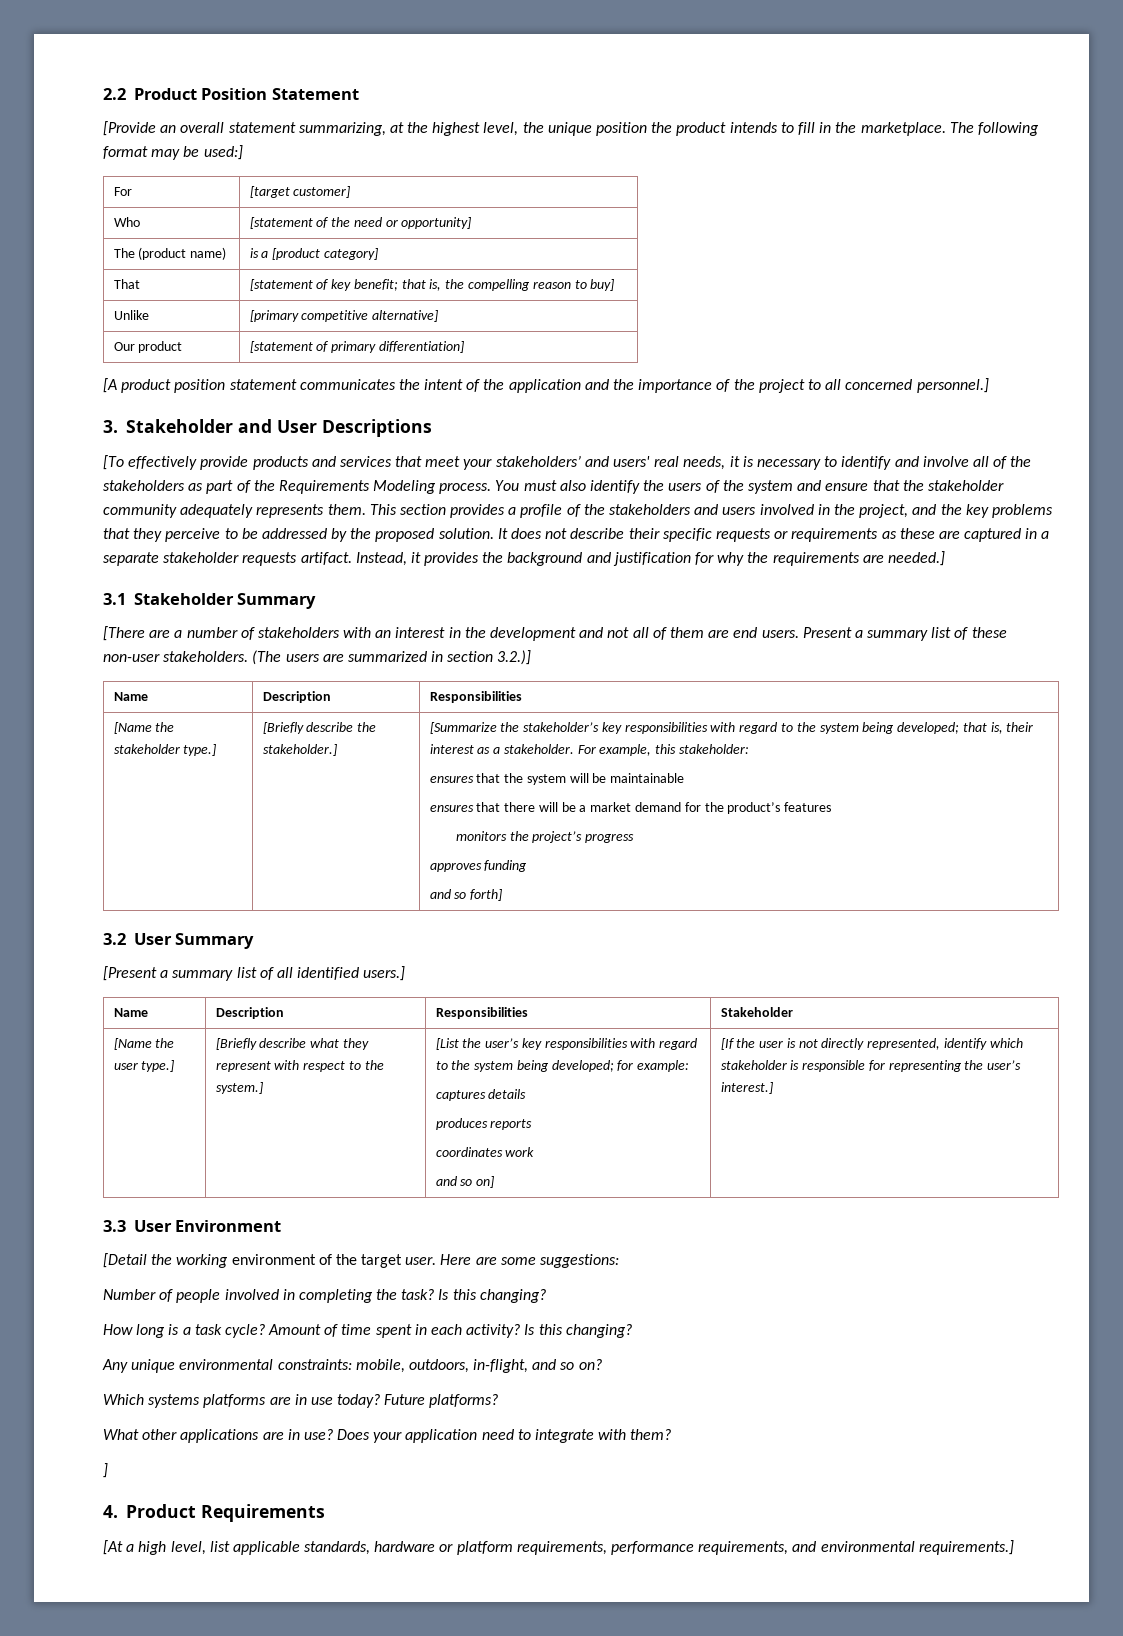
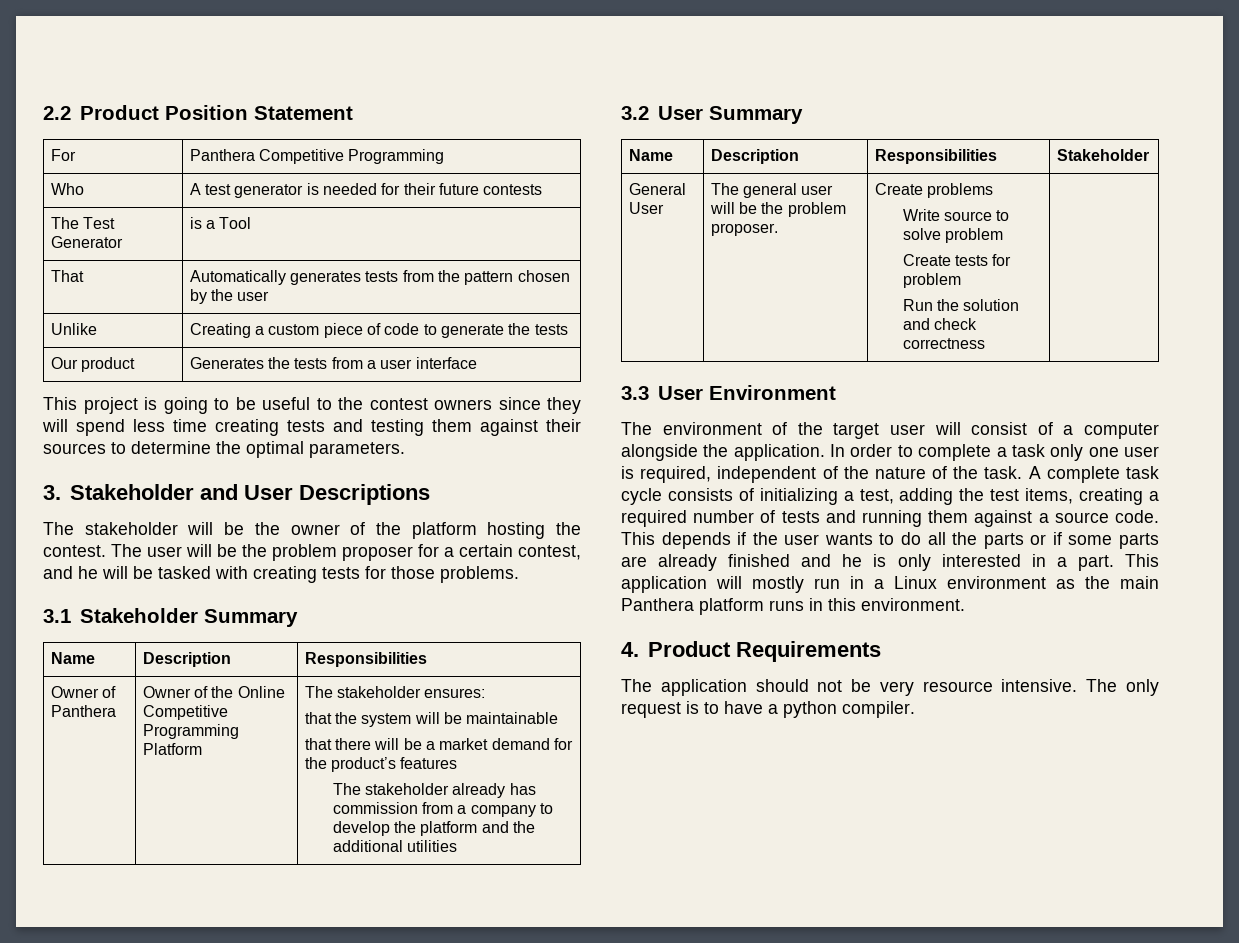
- [Provide an overall statement summarizing, at the highest level, the unique position the product intends to fill in the marketplace. The following format may be used:]
- For | [target customer]
- Who | [statement of the need or opportunity]
- The (product name) | is a [product category]
+ For | Panthera Competitive Programming
+ Who | A test generator is needed for their future contests
+ The Test Generator | is a Tool
- That | [statement of key benefit; that is, the compelling reason to buy]
- Unlike | [primary competitive alternative]
- Our product | [statement of primary differentiation]
- [A product position statement communicates the intent of the application and the importance of the project to all concerned personnel.]
+ That | Automatically generates tests from the pattern chosen by the user
+ Unlike | Creating a custom piece of code to generate the tests
+ Our product | Generates the tests from a user interface
+ This project is going to be useful to the contest owners since they will spend less time creating tests and testing them against their sources to determine the optimal parameters.
- [To effectively provide products and services that meet your stakeholders’ and users' real needs, it is necessary to identify and involve all of the stakeholders as part of the Requirements Modeling process. You must also identify the users of the system and ensure that the stakeholder community adequately represents them. This section provides a profile of the stakeholders and users involved in the project, and the key problems that they perceive to be addressed by the proposed solution. It does not describe their specific requests or requirements as these are captured in a separate stakeholder requests artifact. Instead, it provides the background and justification for why the requirements are needed.]
+ The stakeholder will be the owner of the platform hosting the contest. The user will be the problem proposer for a certain contest, and he will be tasked with creating tests for those problems.
  3.1 Stakeholder Summary
- [There are a number of stakeholders with an interest in the development and not all of them are end users. Present a summary list of these non-user stakeholders. (The users are summarized in section 3.2.)]
  Name | Description | Responsibilities
- [Name the stakeholder type.] | [Briefly describe the stakeholder.] | [Summarize the stakeholder’s key responsibilities with regard to the system being developed; that is, their interest as a stakeholder. For example, this stakeholder:
- ensures that the system will be maintainable
+ Owner of Panthera | Owner of the Online Competitive Programming Platform | The stakeholder ensures:
+ that the system will be maintainable
- ensures that there will be a market demand for the product’s features
+ that there will be a market demand for the product’s features
- monitors the project’s progress
- approves funding
- and so forth]
+ The stakeholder already has commission from a company to develop the platform and the additional utilities
  3.2 User Summary
- [Present a summary list of all identified users.]
  Name | Description | Responsibilities | Stakeholder
- [Name the user type.] | [Briefly describe what they represent with respect to the system.] | [List the user’s key responsibilities with regard to the system being developed; for example:
- captures details
- produces reports
- coordinates work
- and so on] | [If the user is not directly represented, identify which stakeholder is responsible for representing the user’s interest.]
+ General User | The general user will be the problem proposer. | Create problems
+ Write source to solve problem
+ Create tests for problem
+ Run the solution and check correctness |
- [Detail the working environment of the target user. Here are some suggestions:
- Number of people involved in completing the task? Is this changing?
- How long is a task cycle? Amount of time spent in each activity? Is this changing?
- Any unique environmental constraints: mobile, outdoors, in-flight, and so on?
- Which systems platforms are in use today? Future platforms?
- What other applications are in use? Does your application need to integrate with them?
- ]
+ The environment of the target user will consist of a computer alongside the application. In order to complete a task only one user is required, independent of the nature of the task. A complete task cycle consists of initializing a test, adding the test items, creating a required number of tests and running them against a source code. This depends if the user wants to do all the parts or if some parts are already finished and he is only interested in a part. This application will mostly run in a Linux environment as the main Panthera platform runs in this environment.
  4. Product Requirements
- [At a high level, list applicable standards, hardware or platform requirements, performance requirements, and environmental requirements.]
+ The application should not be very resource intensive. The only request is to have a python compiler.

